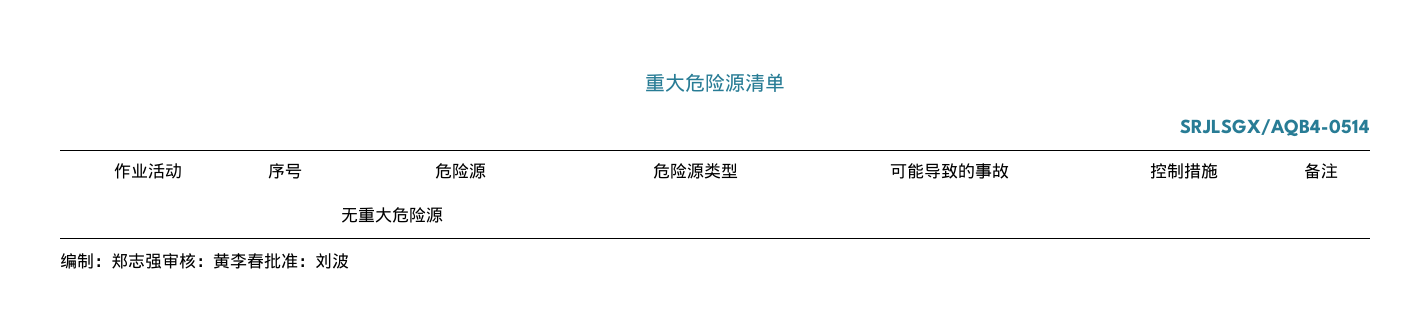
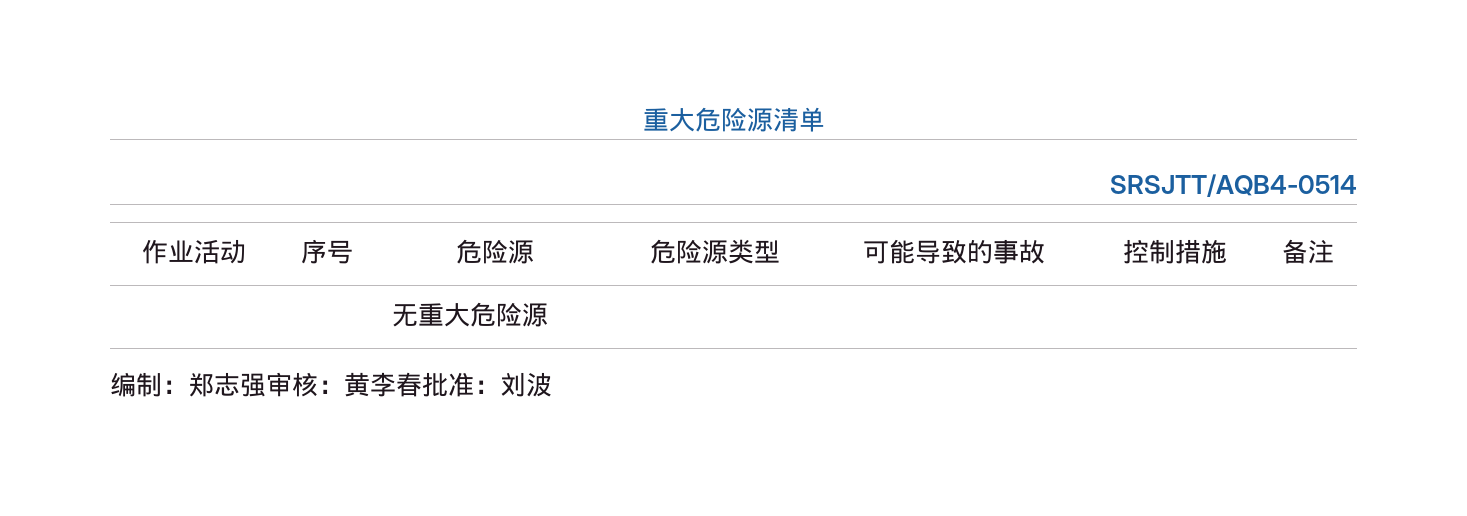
- SRJLSGX/AQB4-0514
+ SRSJTT/AQB4-0514

